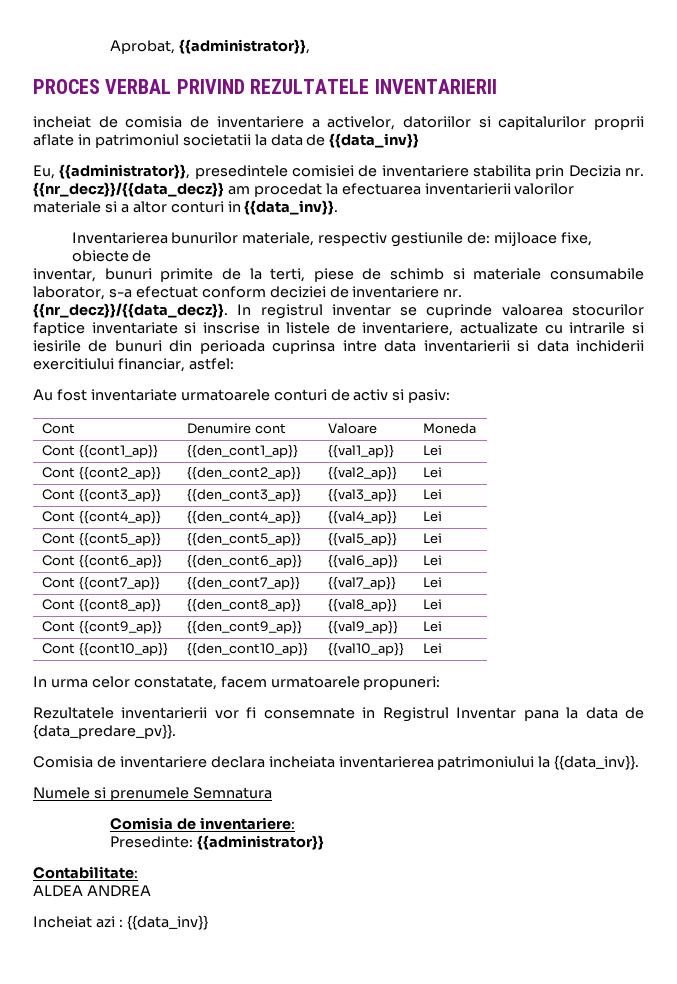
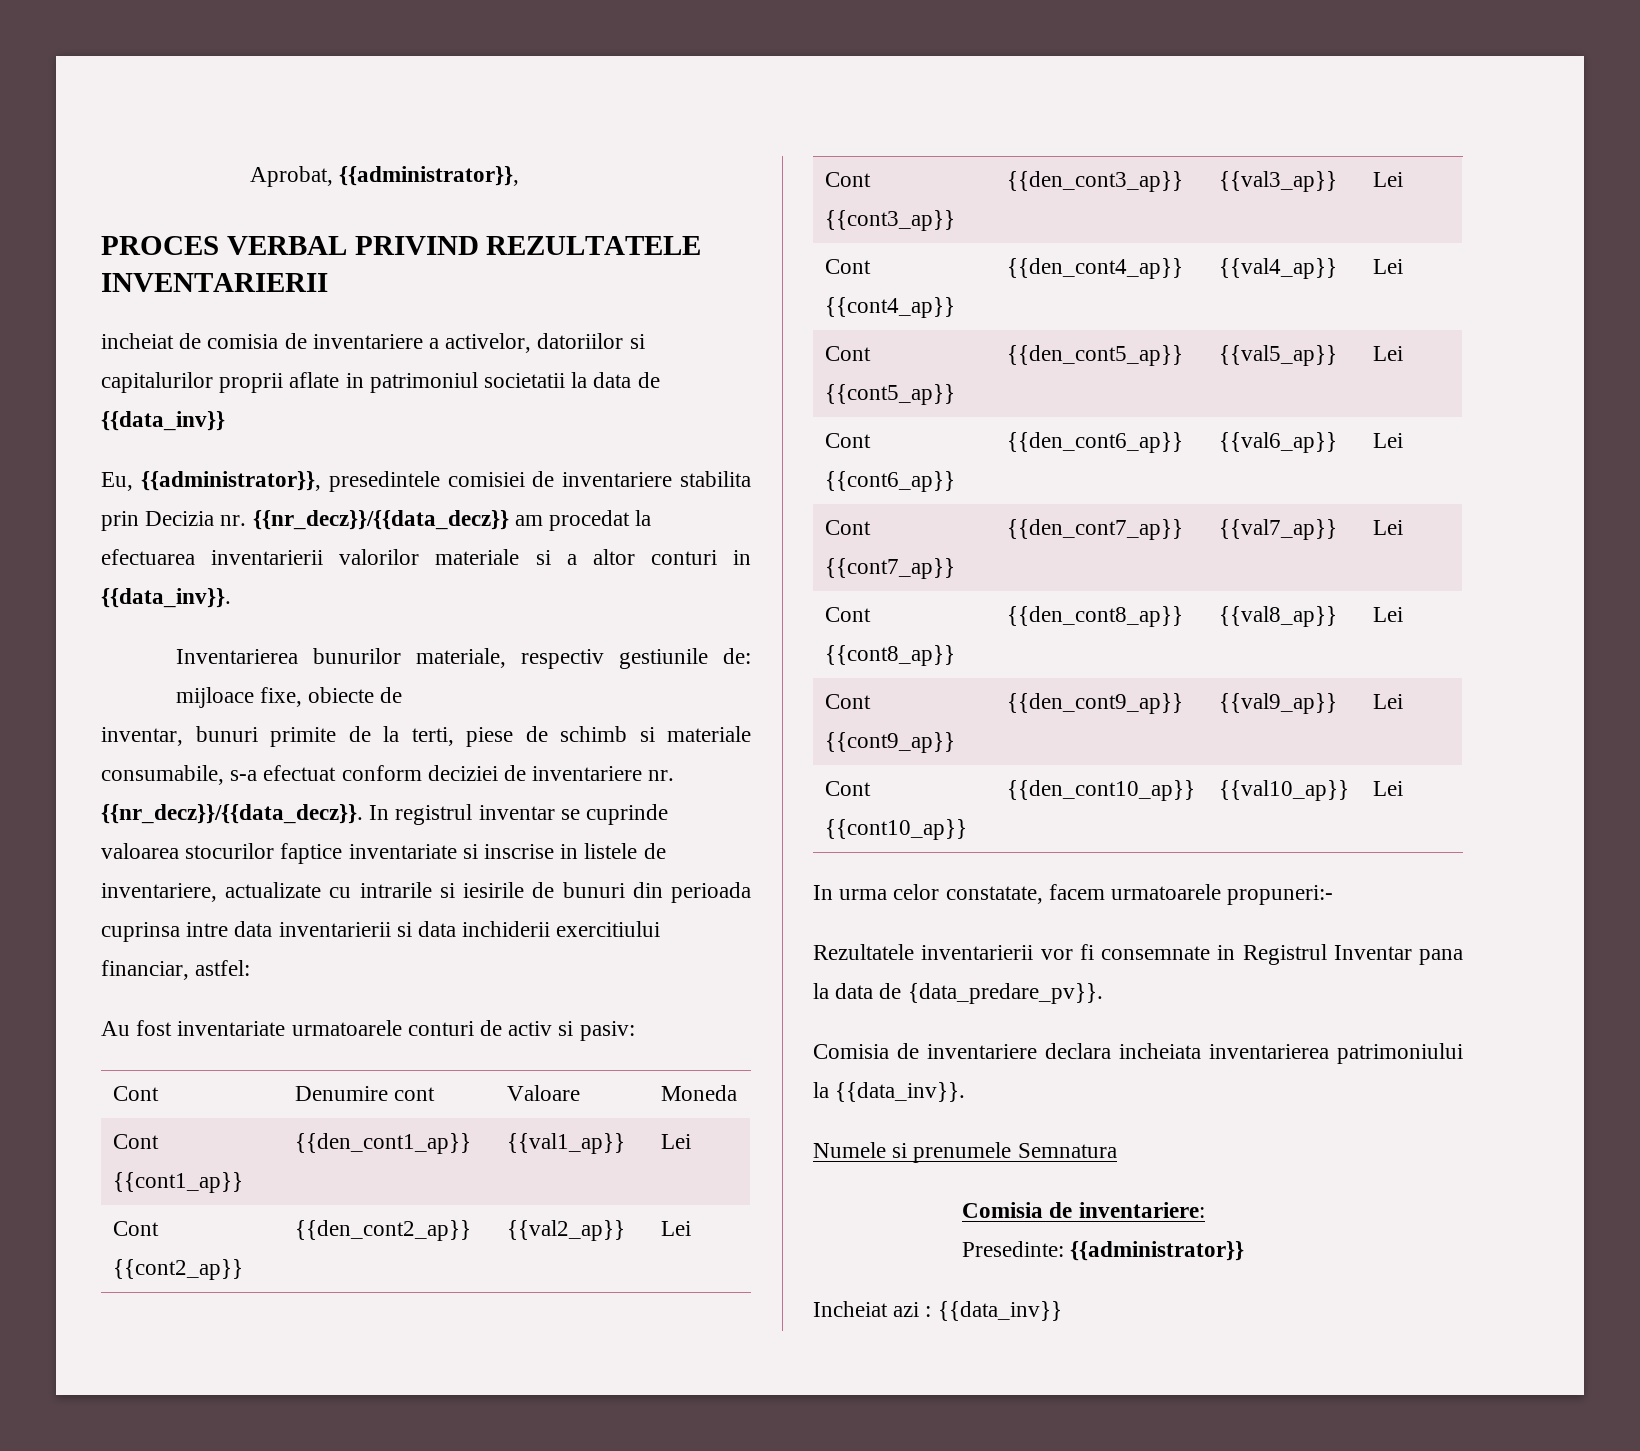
- inventar, bunuri primite de la terti, piese de schimb si materiale consumabile laborator, s-a efectuat conform deciziei de inventariere nr. {{nr_decz}}/{{data_decz}}.
+ inventar, bunuri primite de la terti, piese de schimb si materiale consumabile, s-a efectuat conform deciziei de inventariere nr. {{nr_decz}}/{{data_decz}}.
- In urma celor constatate, facem urmatoarele propuneri:
+ In urma celor constatate, facem urmatoarele propuneri:-
- Contabilitate:
- ALDEA ANDREA

